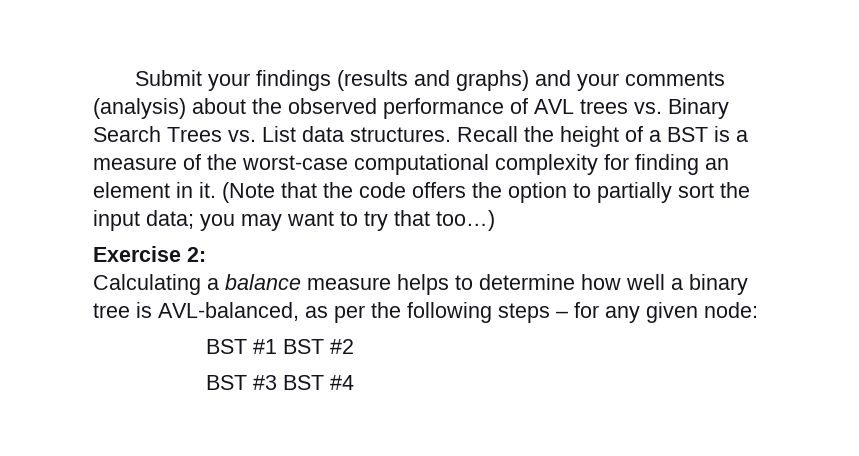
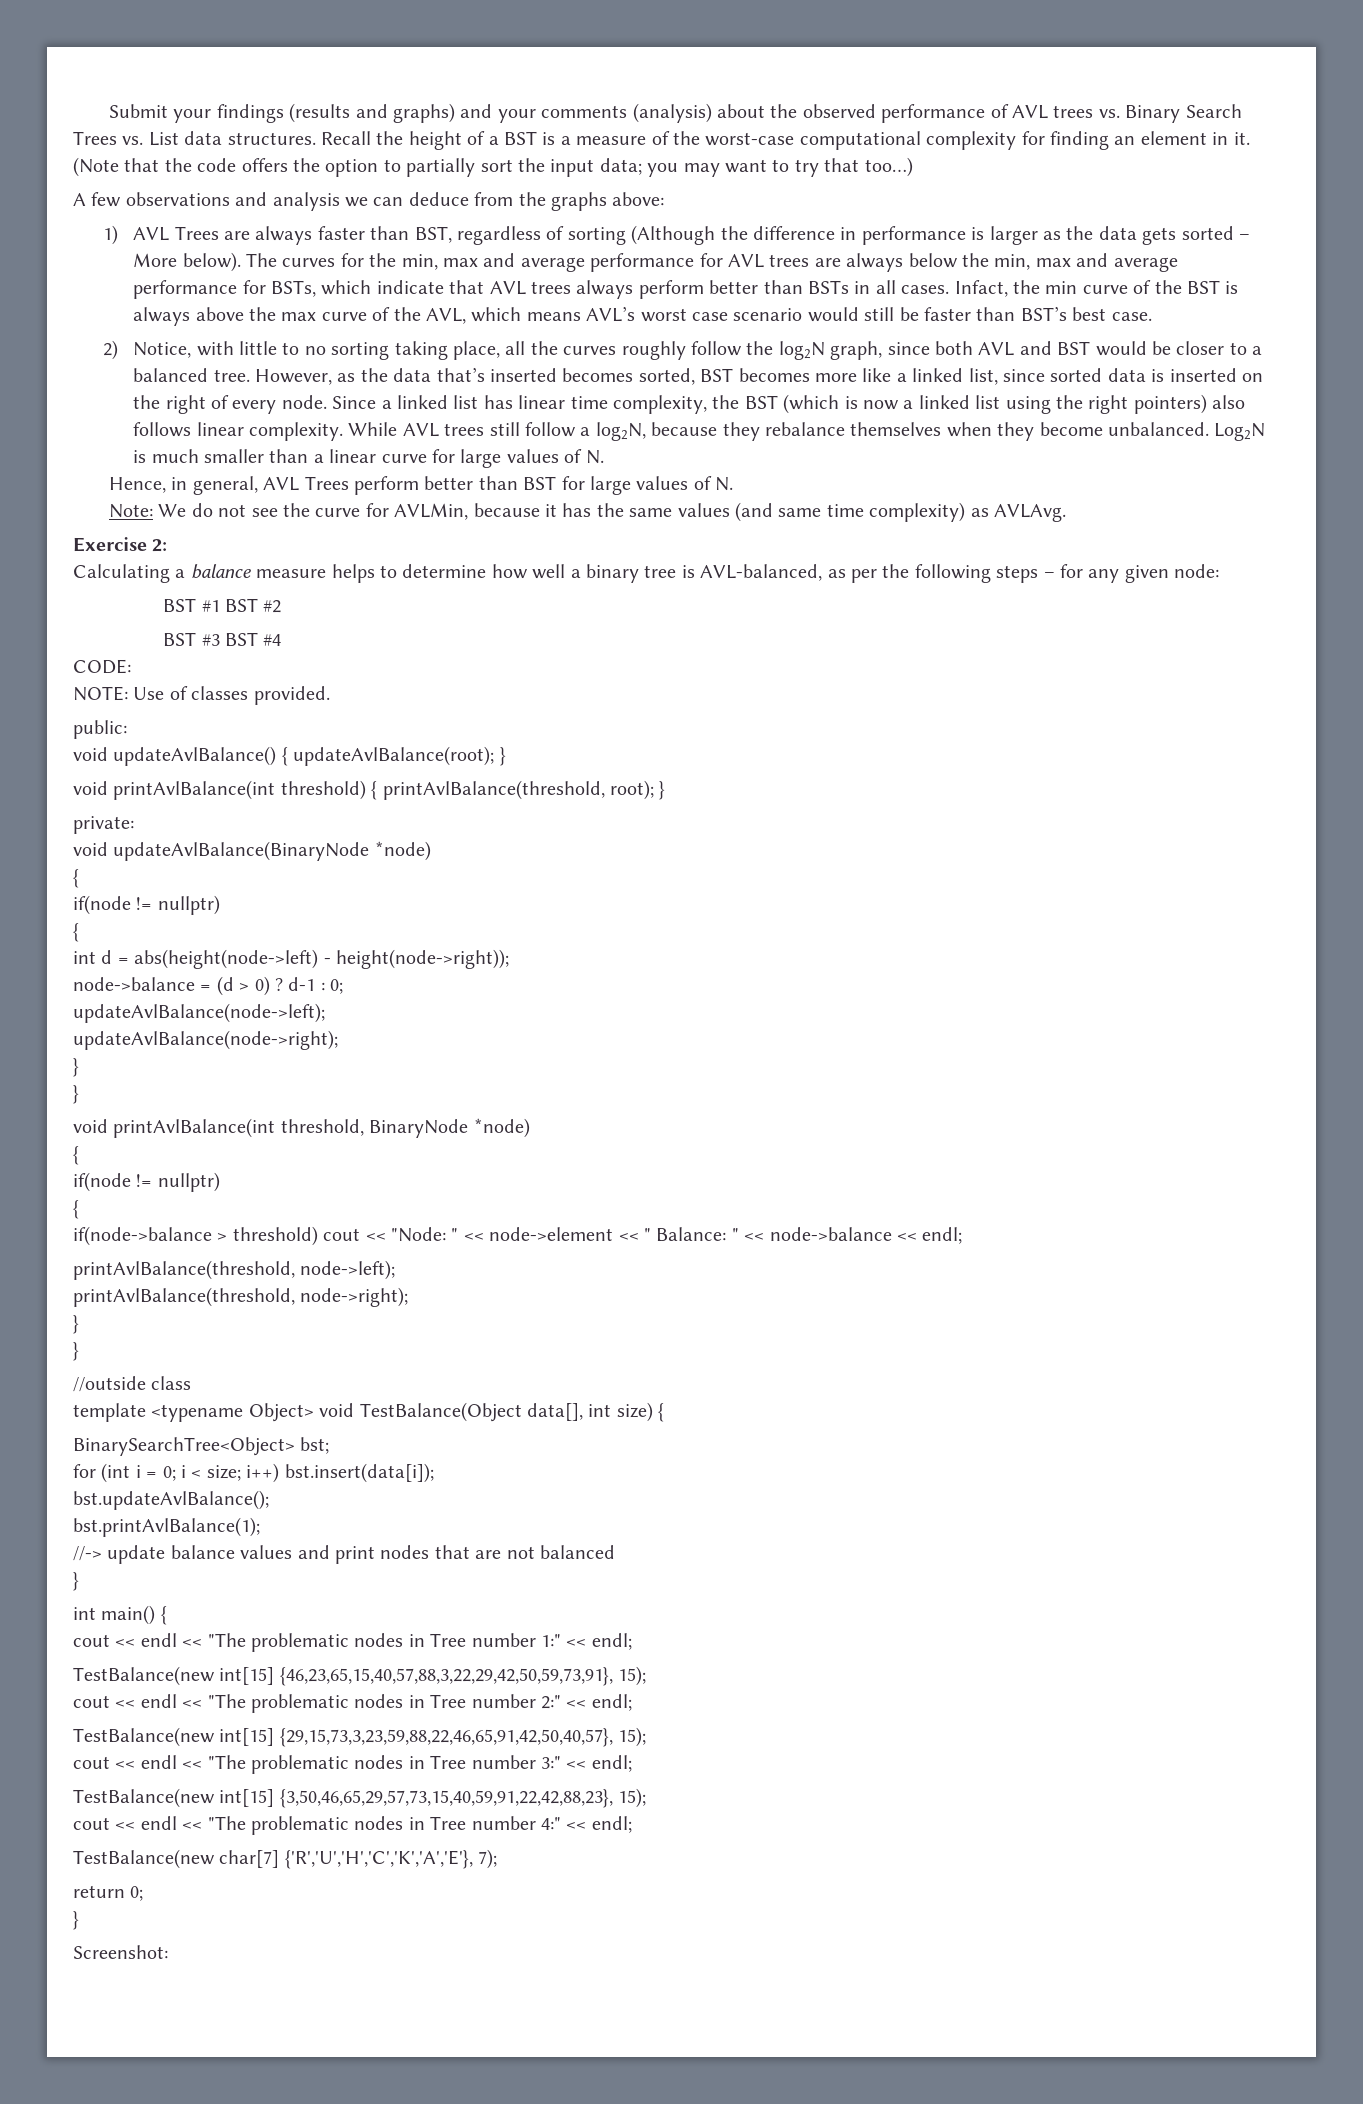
+ A few observations and analysis we can deduce from the graphs above:
+ 1) AVL Trees are always faster than BST, regardless of sorting (Although the difference in performance is larger as the data gets sorted – More below). The curves for the min, max and average performance for AVL trees are always below the min, max and average performance for BSTs, which indicate that AVL trees always perform better than BSTs in all cases. Infact, the min curve of the BST is always above the max curve of the AVL, which means AVL’s worst case scenario would still be faster than BST’s best case.
+ 2) Notice, with little to no sorting taking place, all the curves roughly follow the log2N graph, since both AVL and BST would be closer to a balanced tree. However, as the data that’s inserted becomes sorted, BST becomes more like a linked list, since sorted data is inserted on the right of every node. Since a linked list has linear time complexity, the BST (which is now a linked list using the right pointers) also follows linear complexity. While AVL trees still follow a log2N, because they rebalance themselves when they become unbalanced. Log2N is much smaller than a linear curve for large values of N.
+ Hence, in general, AVL Trees perform better than BST for large values of N.
+ Note: We do not see the curve for AVLMin, because it has the same values (and same time complexity) as AVLAvg.
+ CODE:
+ NOTE: Use of classes provided.
+ public:
+ void updateAvlBalance() { updateAvlBalance(root); }
+ void printAvlBalance(int threshold) { printAvlBalance(threshold, root); }
+ private:
+ void updateAvlBalance(BinaryNode *node)
+ {
+ if(node != nullptr)
+ {
+ int d = abs(height(node->left) - height(node->right));
+ node->balance = (d > 0) ? d-1 : 0;
+ updateAvlBalance(node->left);
+ updateAvlBalance(node->right);
+ }
+ }
+ void printAvlBalance(int threshold, BinaryNode *node)
+ {
+ if(node != nullptr)
+ {
+ if(node->balance > threshold) cout << "Node: " << node->element << " Balance: " << node->balance << endl;
+ printAvlBalance(threshold, node->left);
+ printAvlBalance(threshold, node->right);
+ }
+ }
+ //outside class
+ template <typename Object> void TestBalance(Object data[], int size) {
+ BinarySearchTree<Object> bst;
+ for (int i = 0; i < size; i++) bst.insert(data[i]);
+ bst.updateAvlBalance();
+ bst.printAvlBalance(1);
+ //-> update balance values and print nodes that are not balanced
+ }
+ int main() {
+ cout << endl << "The problematic nodes in Tree number 1:" << endl;
+ TestBalance(new int[15] {46,23,65,15,40,57,88,3,22,29,42,50,59,73,91}, 15);
+ cout << endl << "The problematic nodes in Tree number 2:" << endl;
+ TestBalance(new int[15] {29,15,73,3,23,59,88,22,46,65,91,42,50,40,57}, 15);
+ cout << endl << "The problematic nodes in Tree number 3:" << endl;
+ TestBalance(new int[15] {3,50,46,65,29,57,73,15,40,59,91,22,42,88,23}, 15);
+ cout << endl << "The problematic nodes in Tree number 4:" << endl;
+ TestBalance(new char[7] {'R','U','H','C','K','A','E'}, 7);
+ return 0;
+ }
+ Screenshot:

